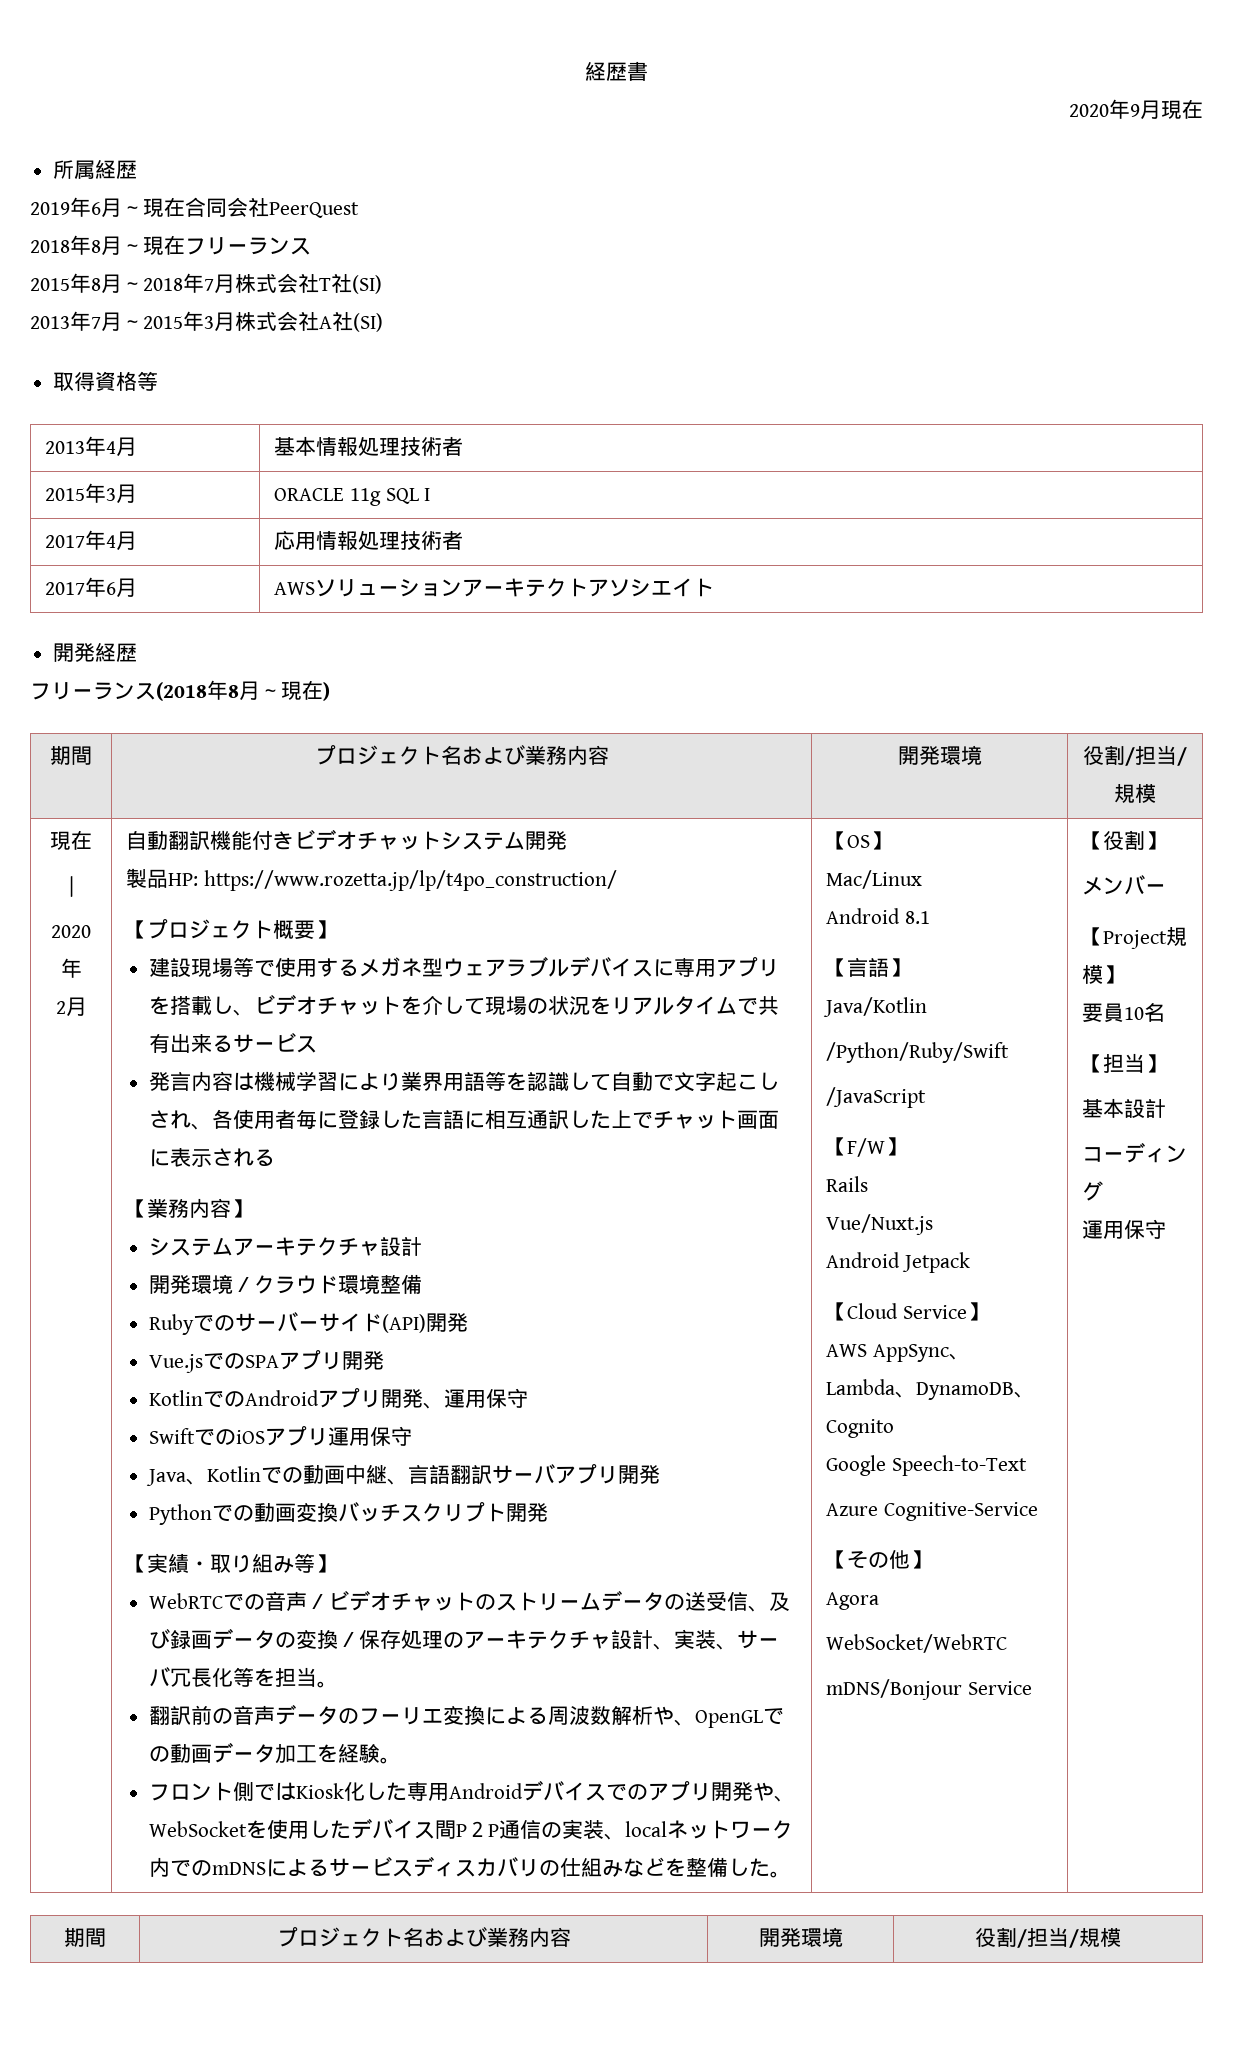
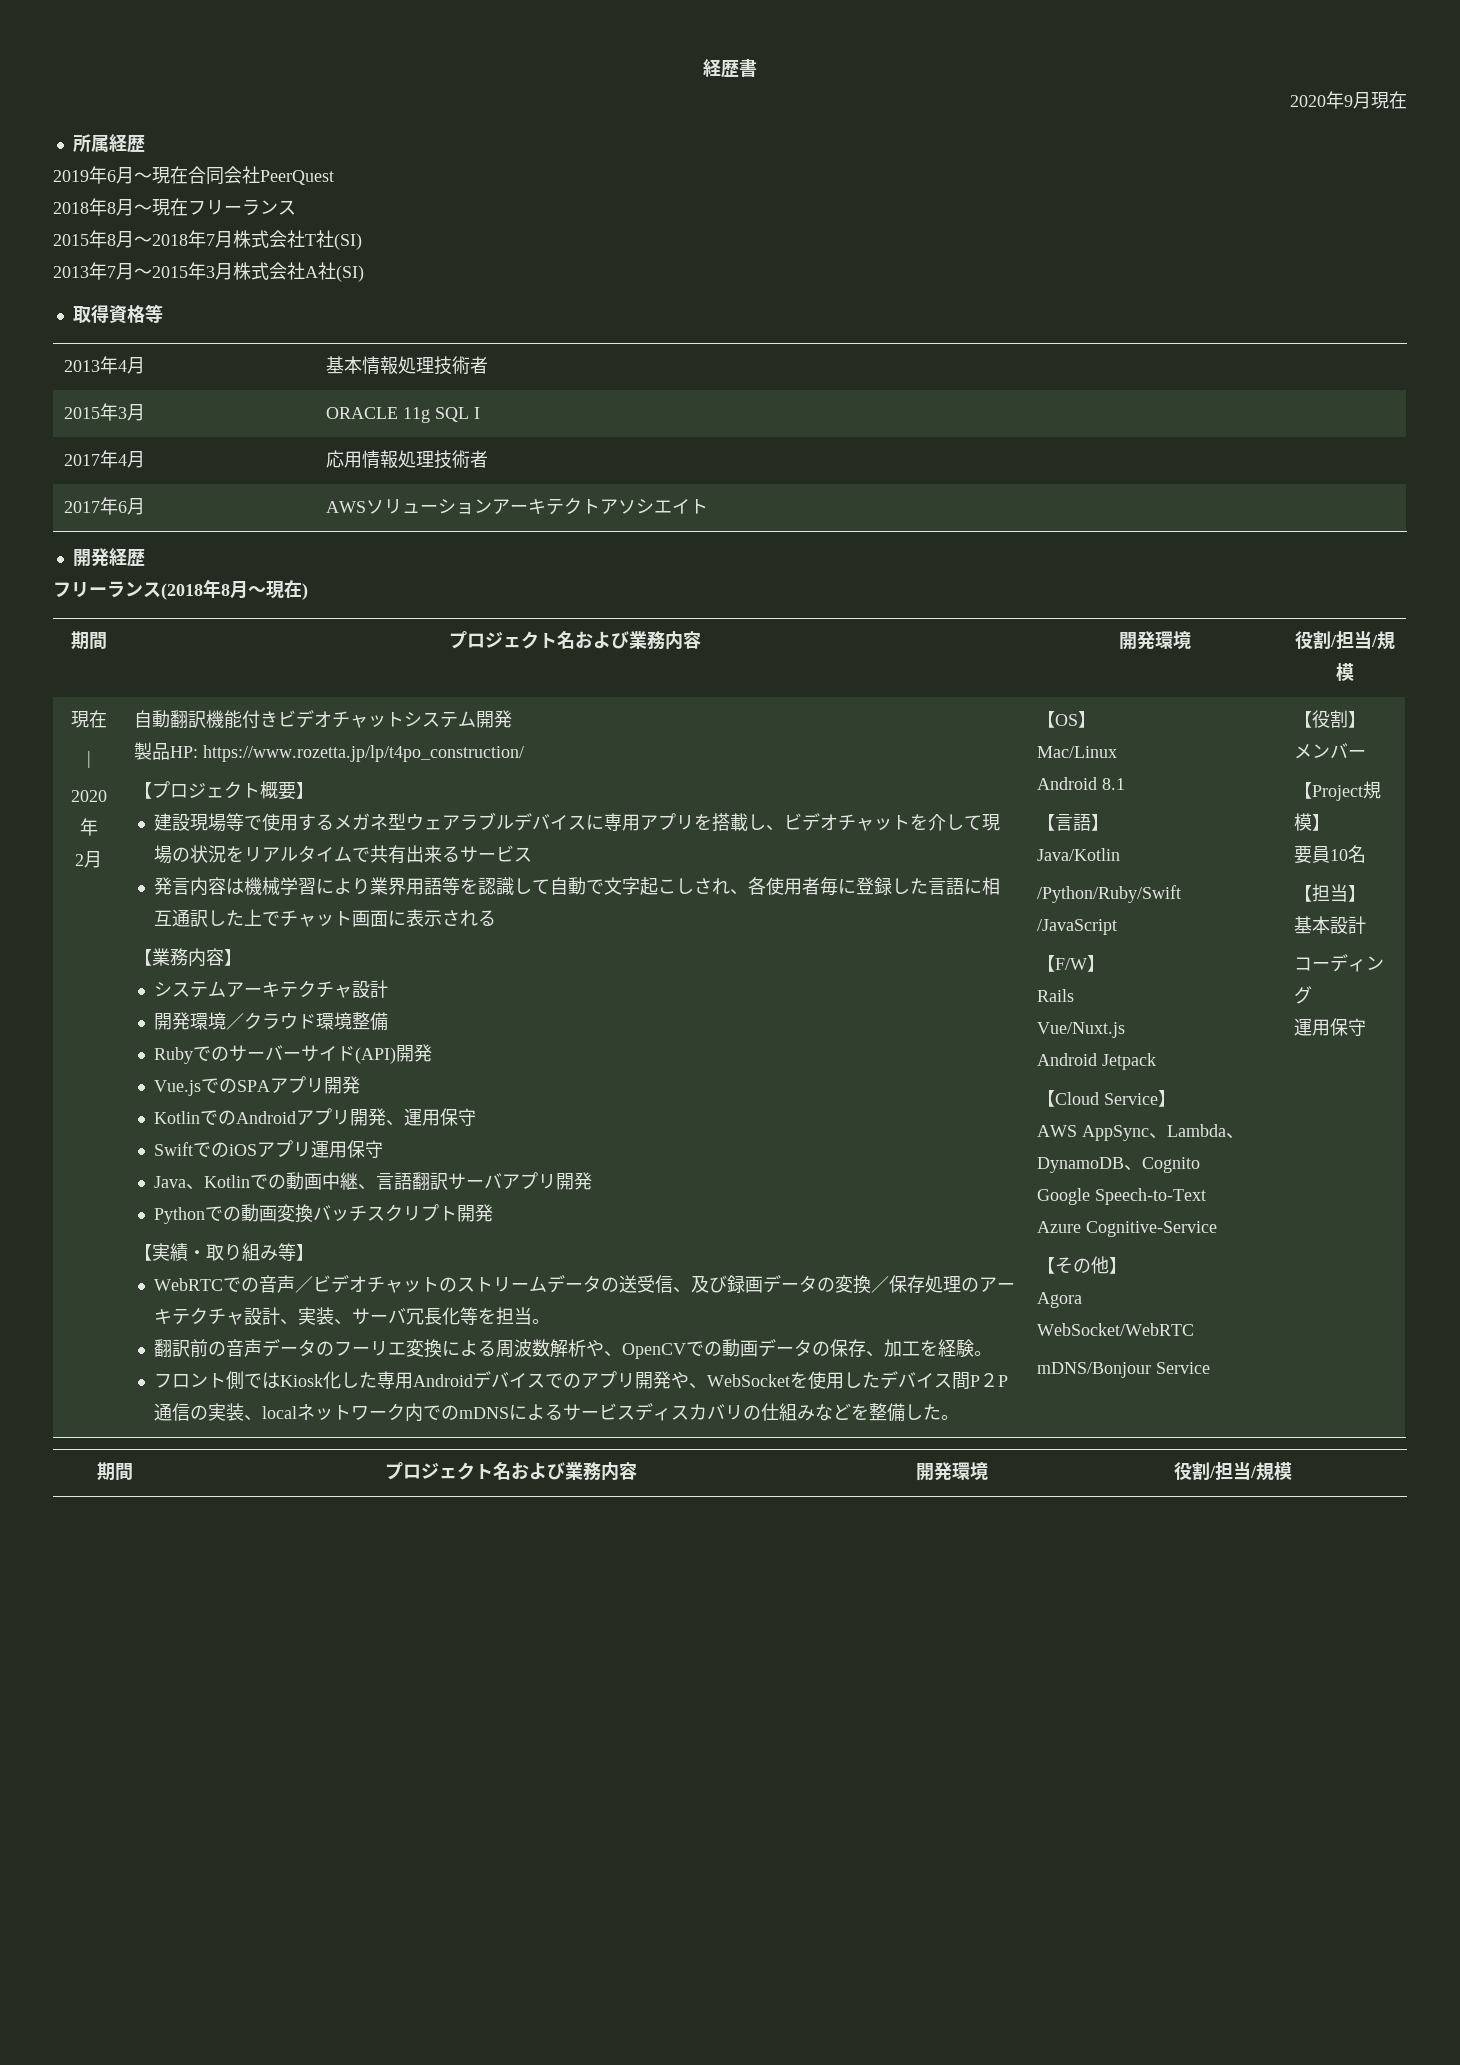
- 翻訳前の音声データのフーリエ変換による周波数解析や、OpenGLでの動画データ加工を経験。
+ 翻訳前の音声データのフーリエ変換による周波数解析や、OpenCVでの動画データの保存、加工を経験。

